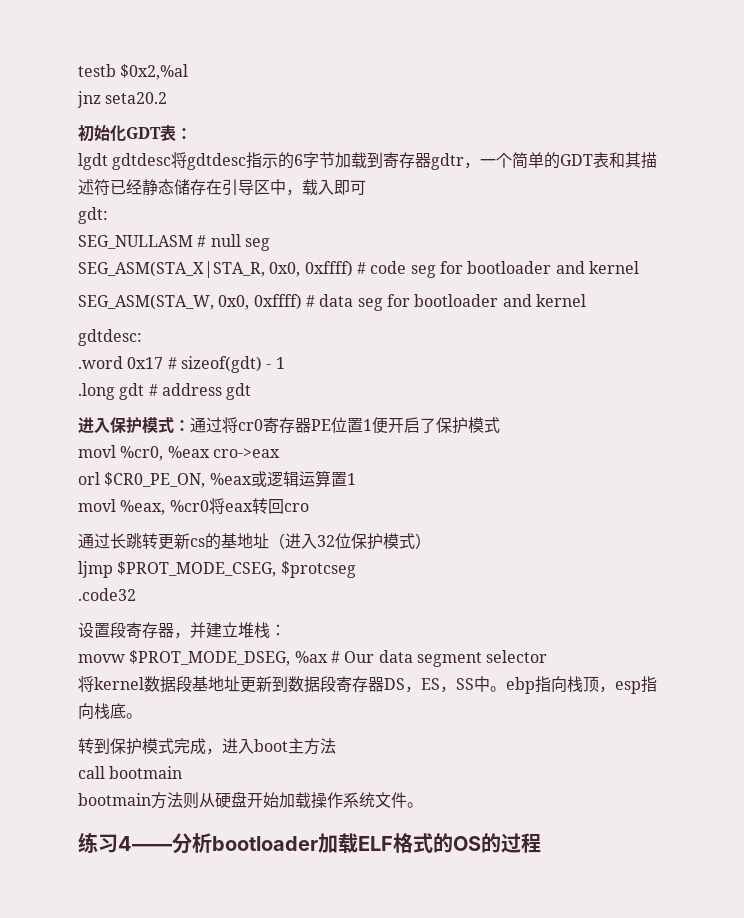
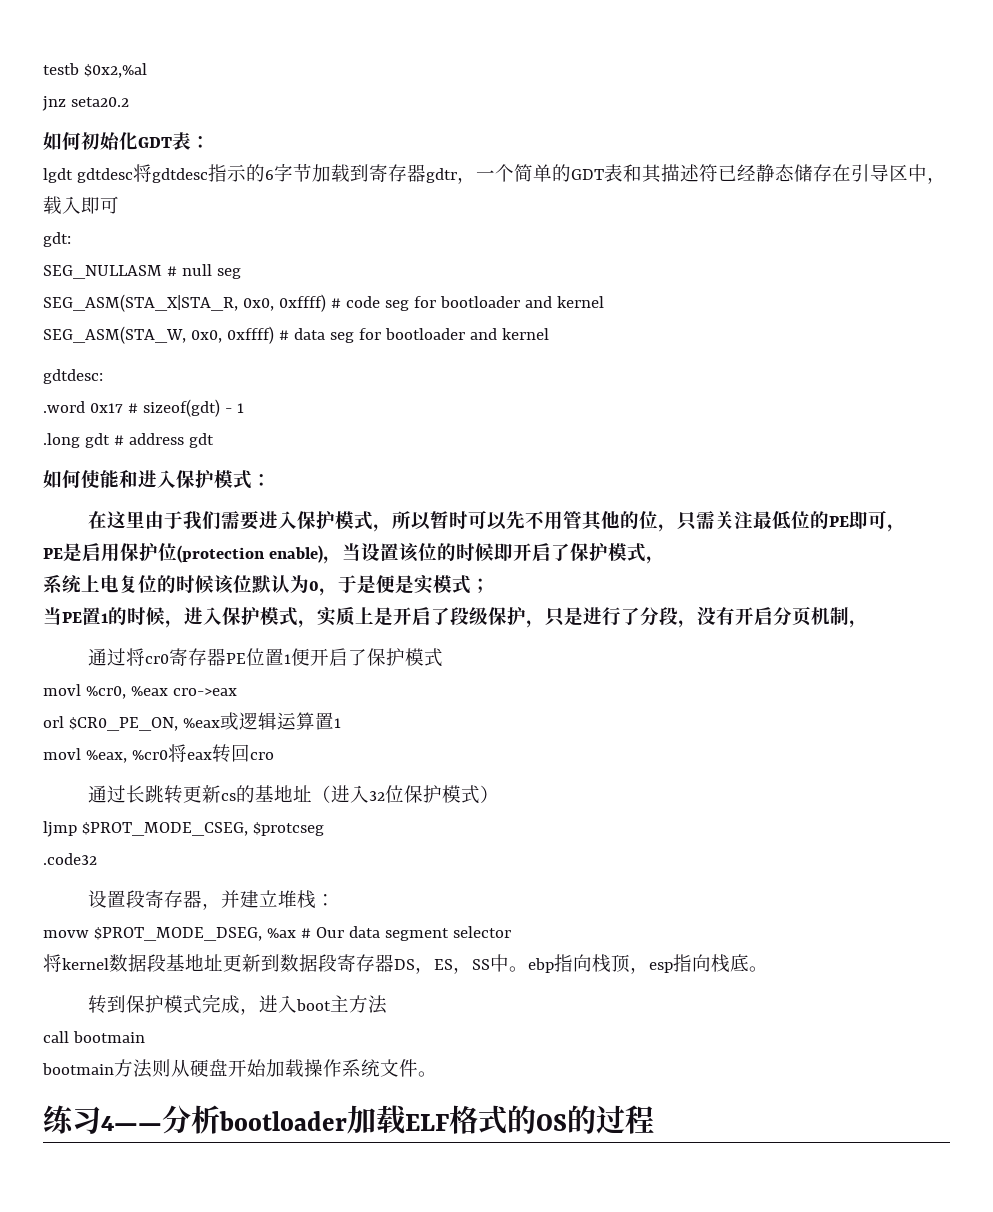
- 初始化GDT表：
+ 如何初始化GDT表：
- 进入保护模式：通过将cr0寄存器PE位置1便开启了保护模式
+ 如何使能和进入保护模式：
+ 在这里由于我们需要进入保护模式，所以暂时可以先不用管其他的位，只需关注最低位的PE即可，
+ PE是启用保护位(protection enable)，当设置该位的时候即开启了保护模式，
+ 系统上电复位的时候该位默认为0，于是便是实模式；
+ 当PE置1的时候，进入保护模式，实质上是开启了段级保护，只是进行了分段，没有开启分页机制，
+ 通过将cr0寄存器PE位置1便开启了保护模式

